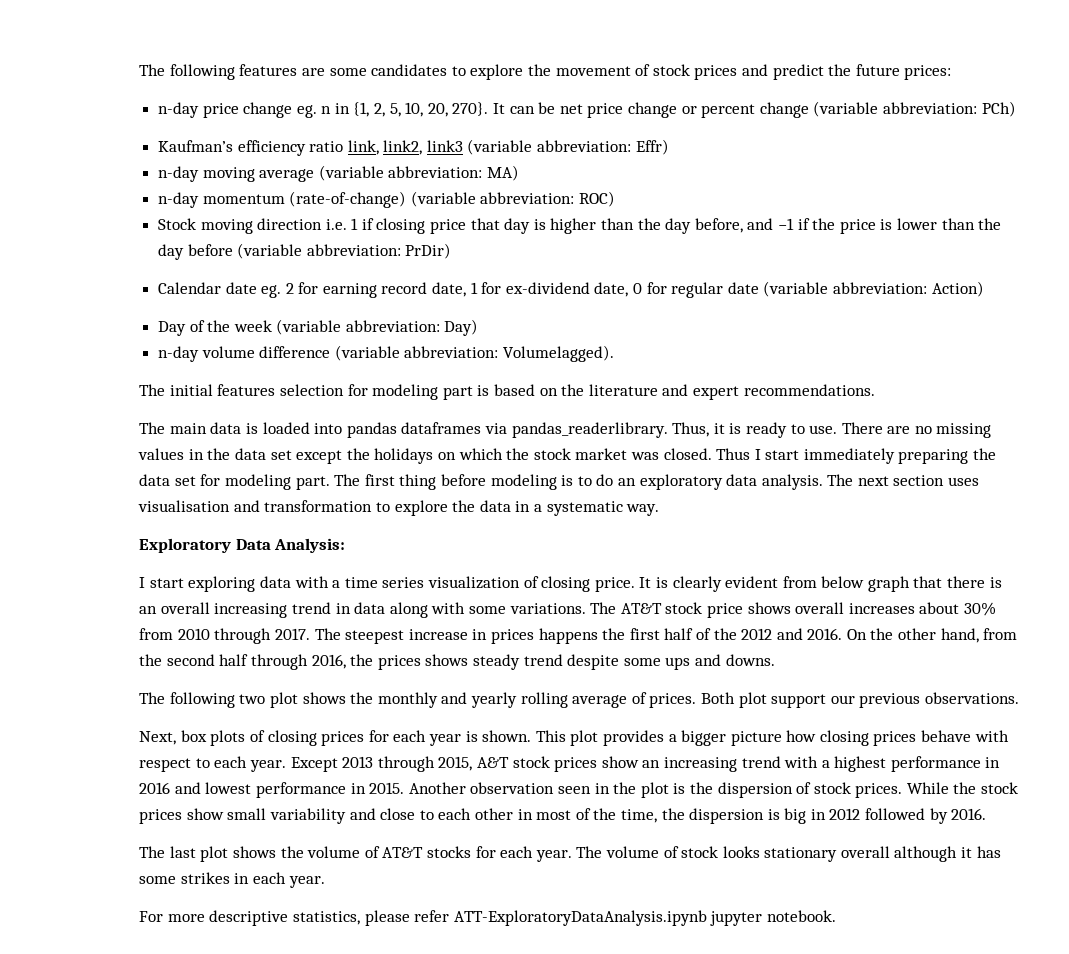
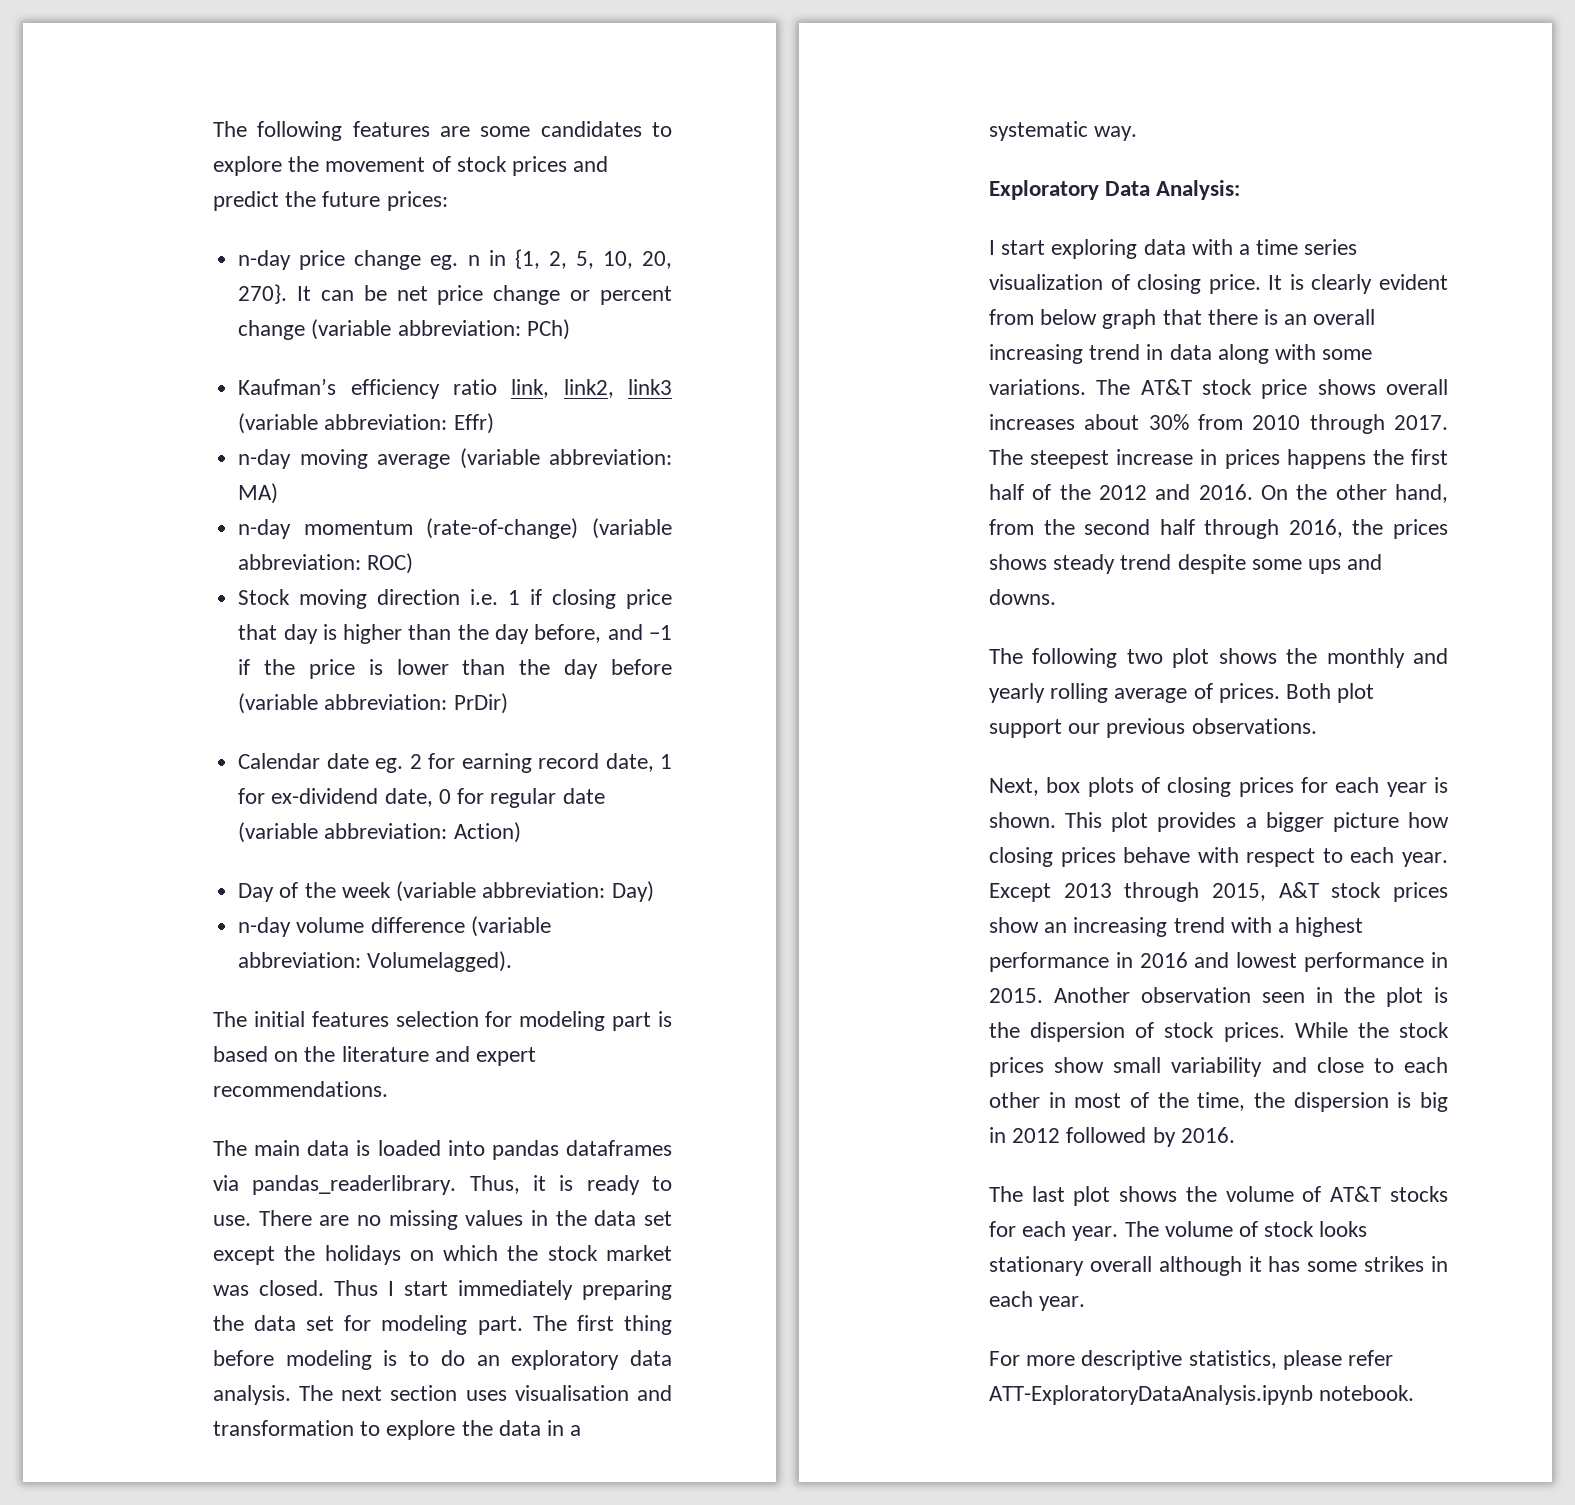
- For more descriptive statistics, please refer ATT-ExploratoryDataAnalysis.ipynb jupyter notebook.
+ For more descriptive statistics, please refer ATT-ExploratoryDataAnalysis.ipynb notebook.

